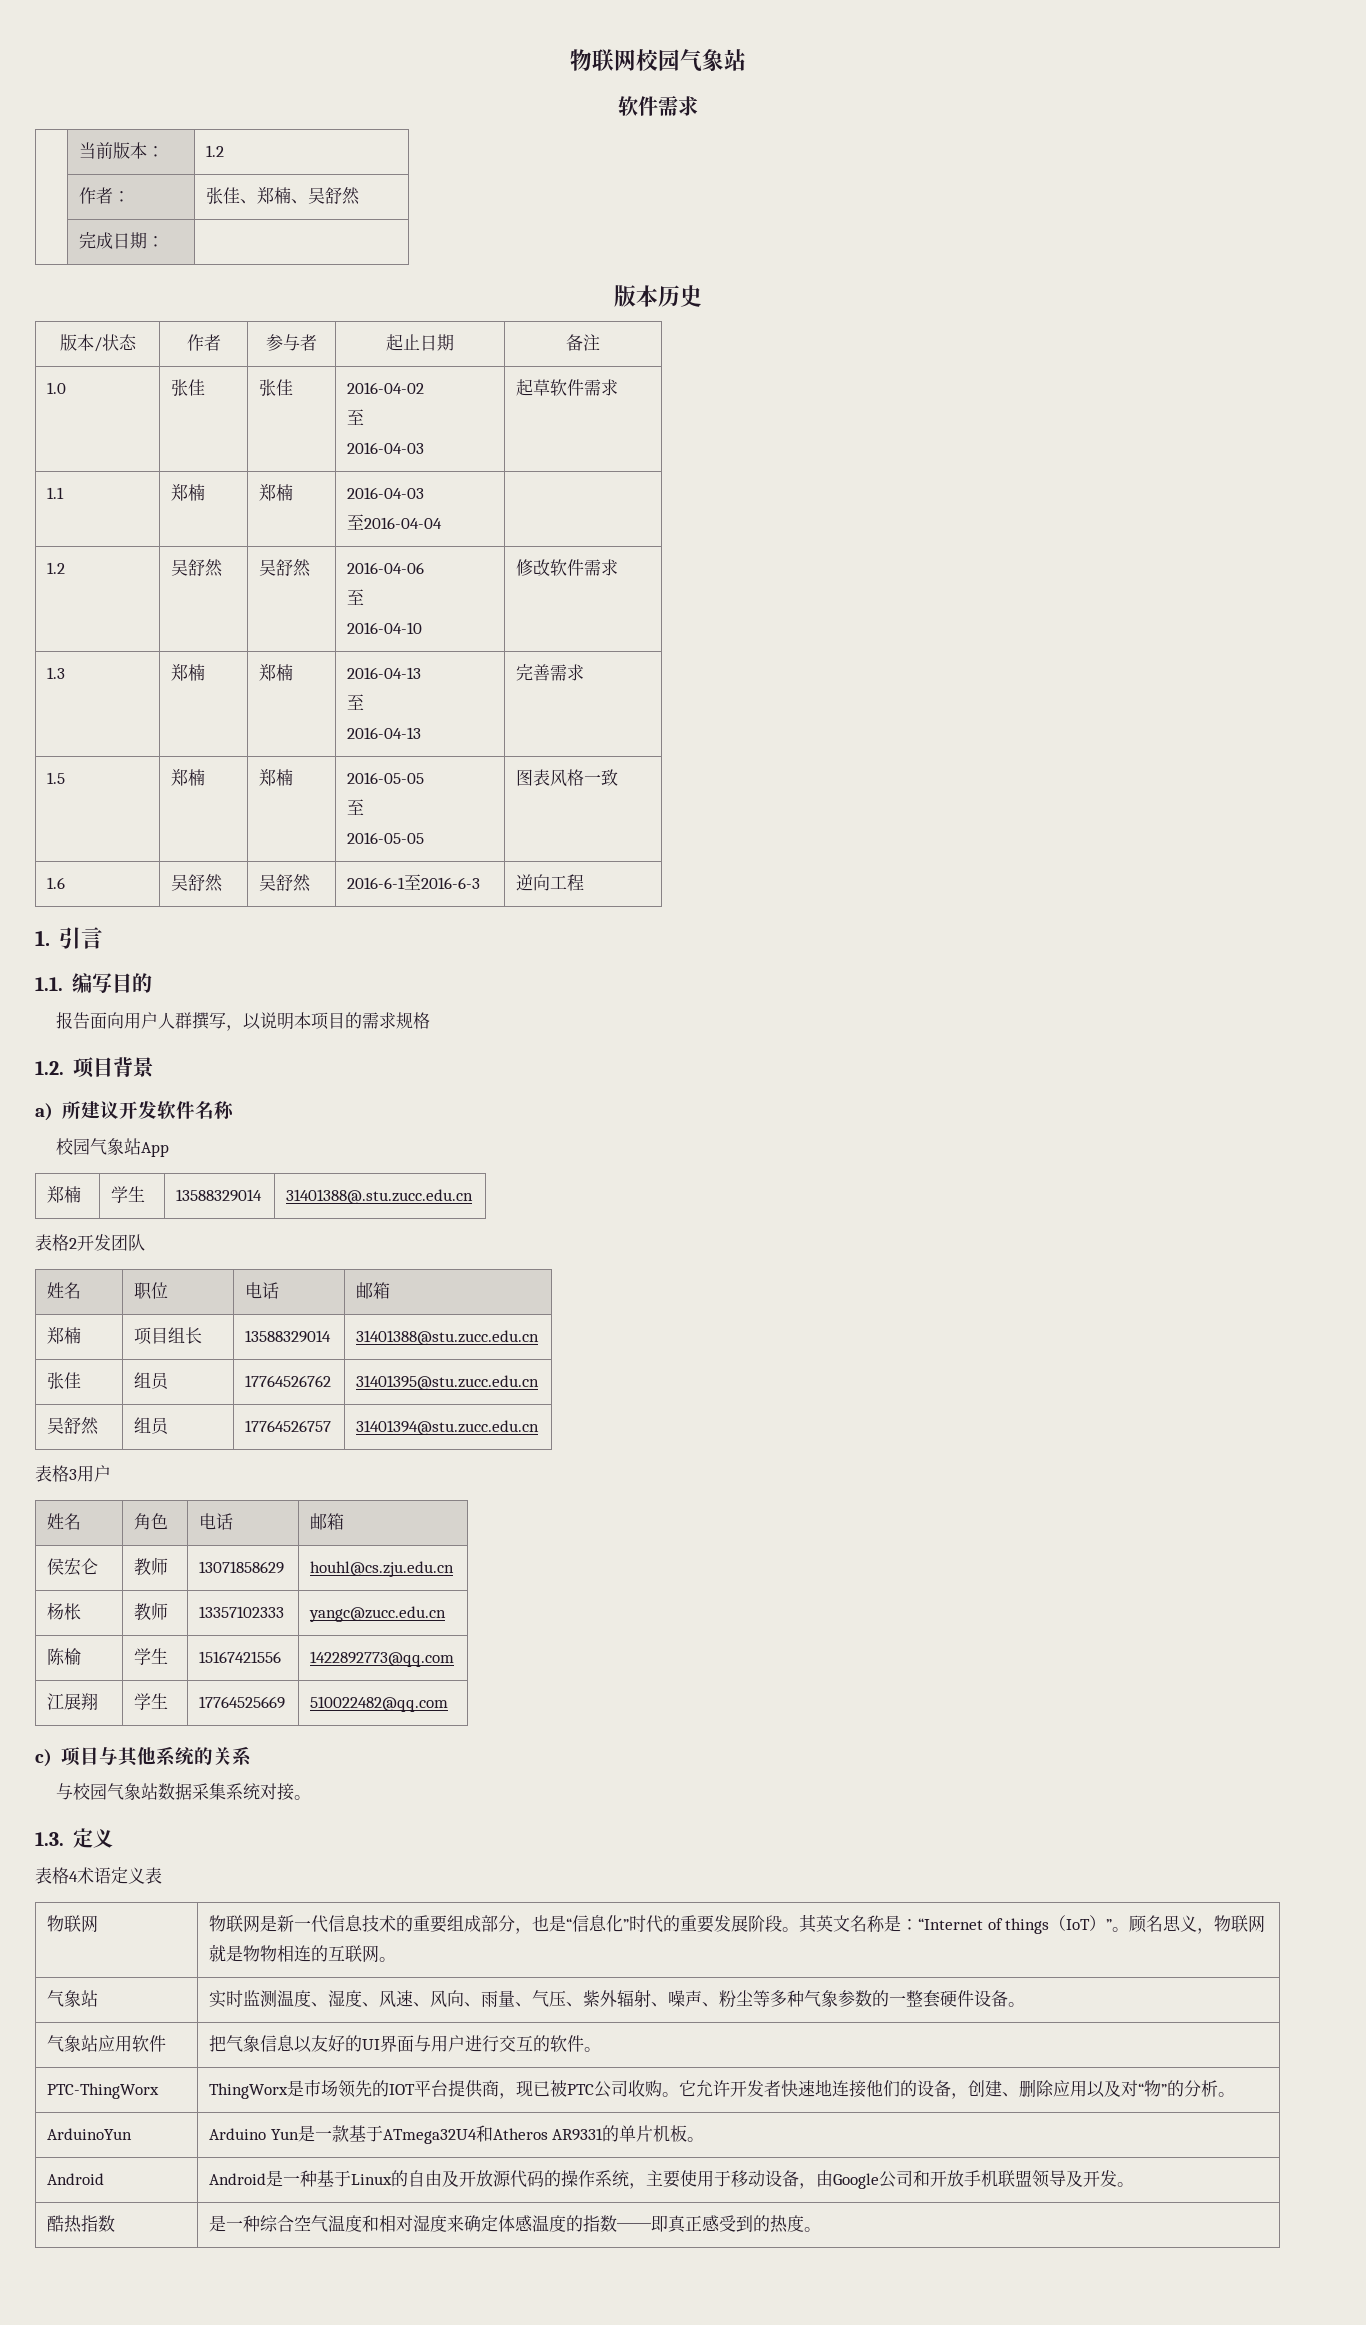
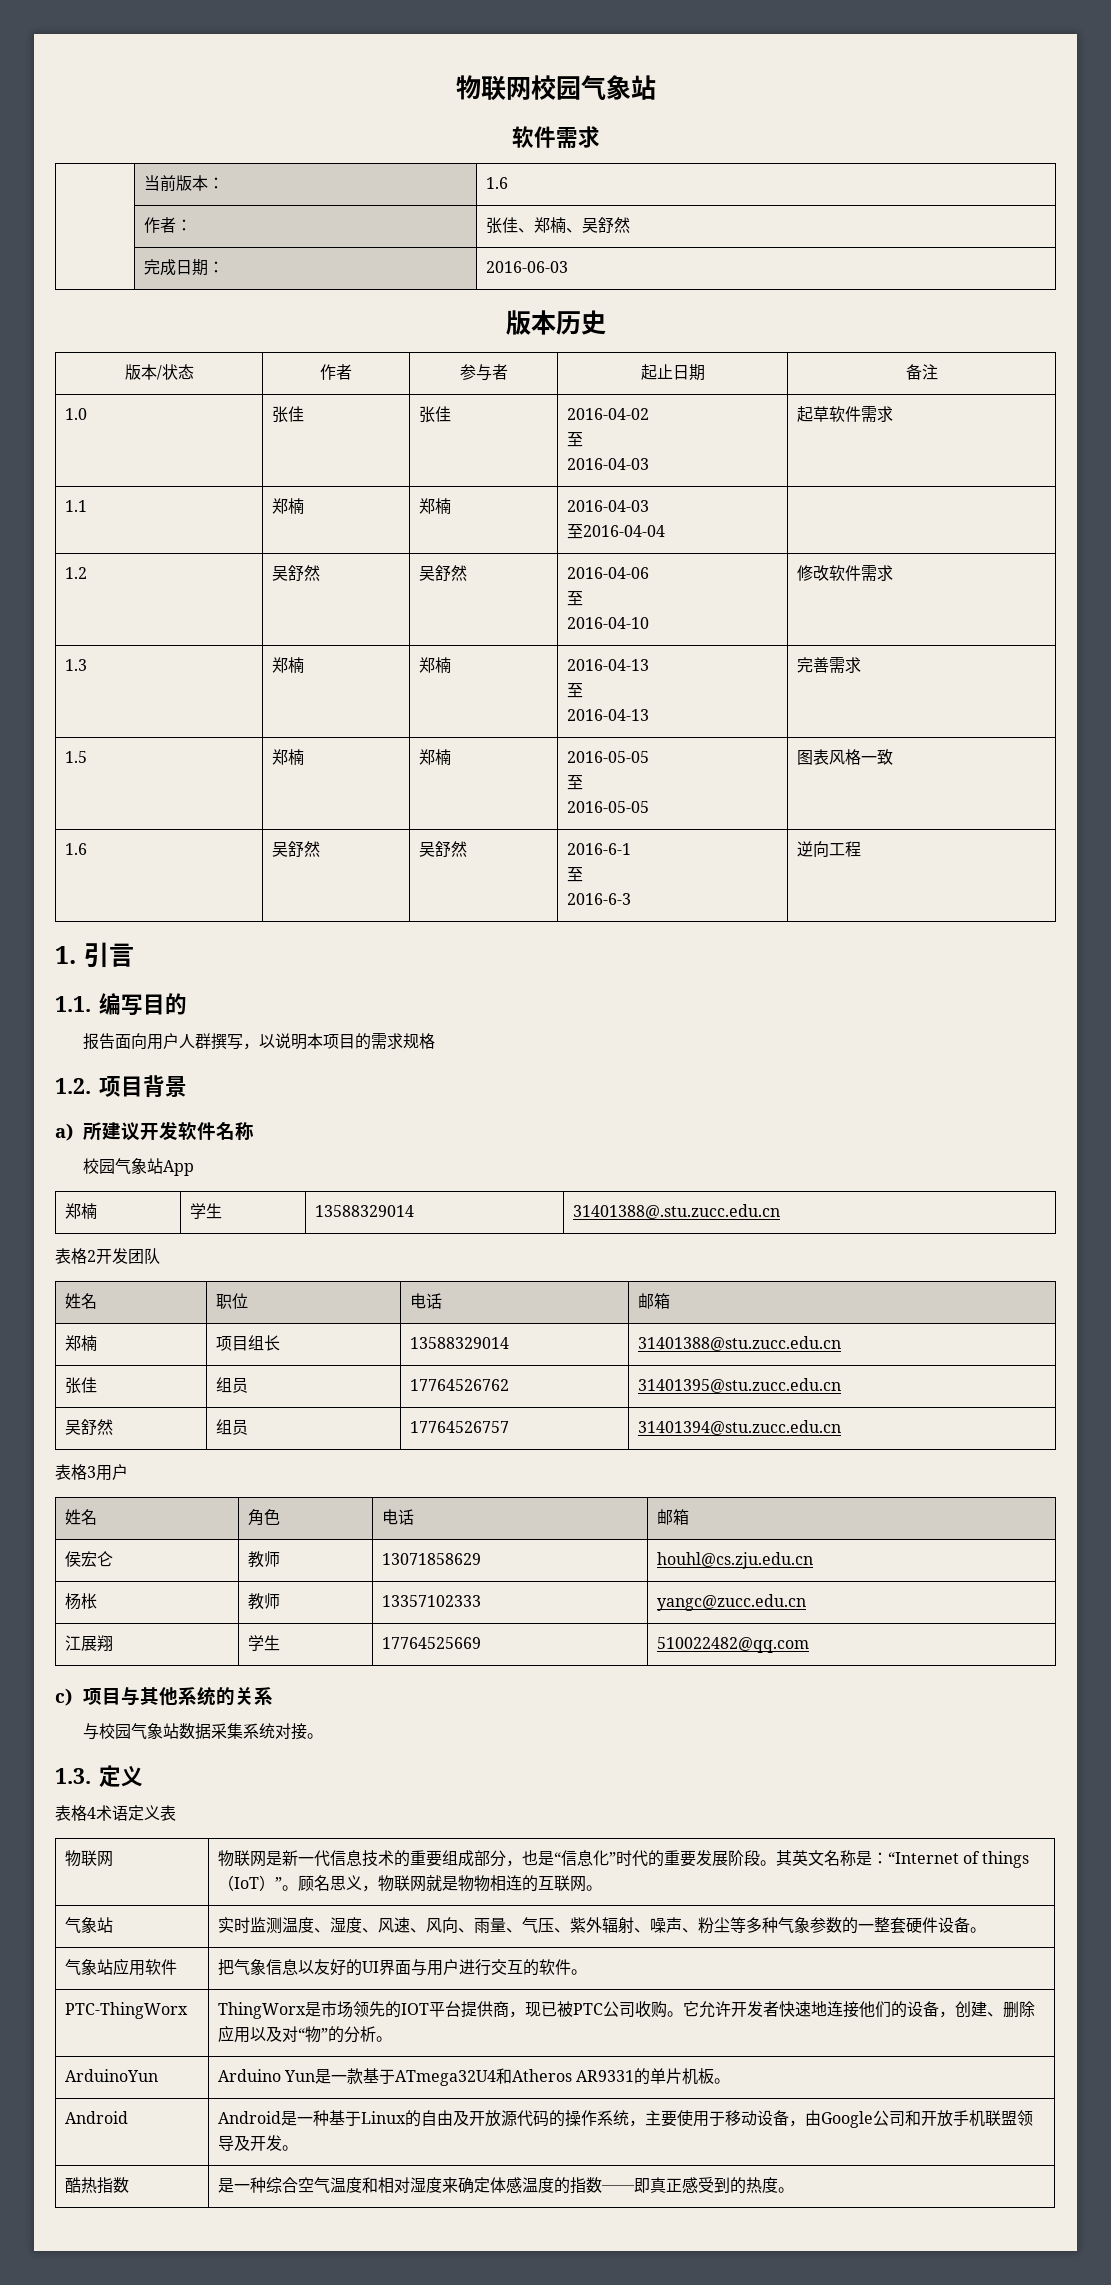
- | 当前版本： | 1.2
+ | 当前版本： | 1.6
- | 完成日期： |
+ | 完成日期： | 2016-06-03
- 1.6 | 吴舒然 | 吴舒然 | 2016-6-1至2016-6-3 | 逆向工程
+ 1.6 | 吴舒然 | 吴舒然 | 2016-6-1
+ 至
+ 2016-6-3 | 逆向工程
- 陈榆 | 学生 | 15167421556 | 1422892773@qq.com

